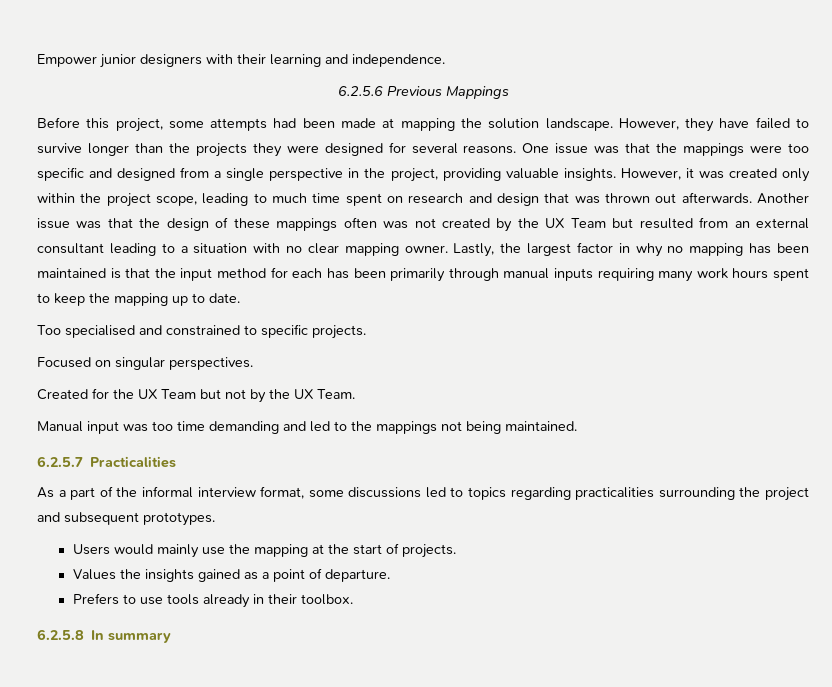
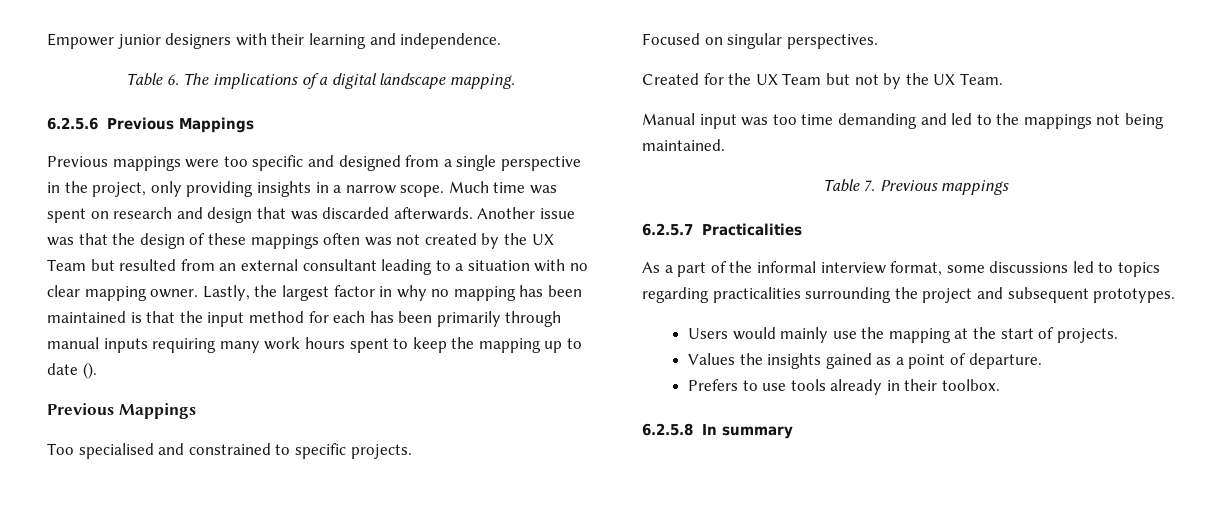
+ Table 6. The implications of a digital landscape mapping.
  6.2.5.6 Previous Mappings
- Before this project, some attempts had been made at mapping the solution landscape. However, they have failed to survive longer than the projects they were designed for several reasons. One issue was that the mappings were too specific and designed from a single perspective in the project, providing valuable insights. However, it was created only within the project scope, leading to much time spent on research and design that was thrown out afterwards.
+ Previous mappings were too specific and designed from a single perspective in the project, only providing insights in a narrow scope. Much time was spent on research and design that was discarded afterwards.
- Lastly, the largest factor in why no mapping has been maintained is that the input method for each has been primarily through manual inputs requiring many work hours spent to keep the mapping up to date.
+ Lastly, the largest factor in why no mapping has been maintained is that the input method for each has been primarily through manual inputs requiring many work hours spent to keep the mapping up to date ().
+ Previous Mappings
+ Table 7. Previous mappings

